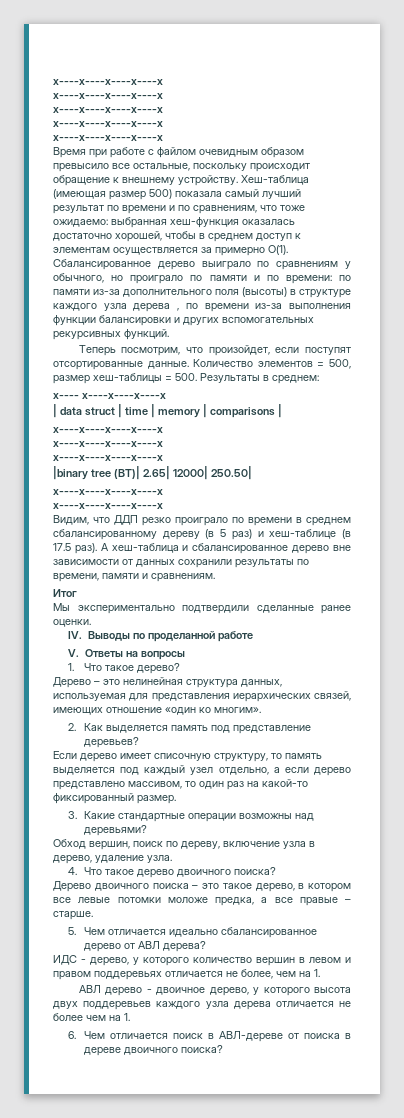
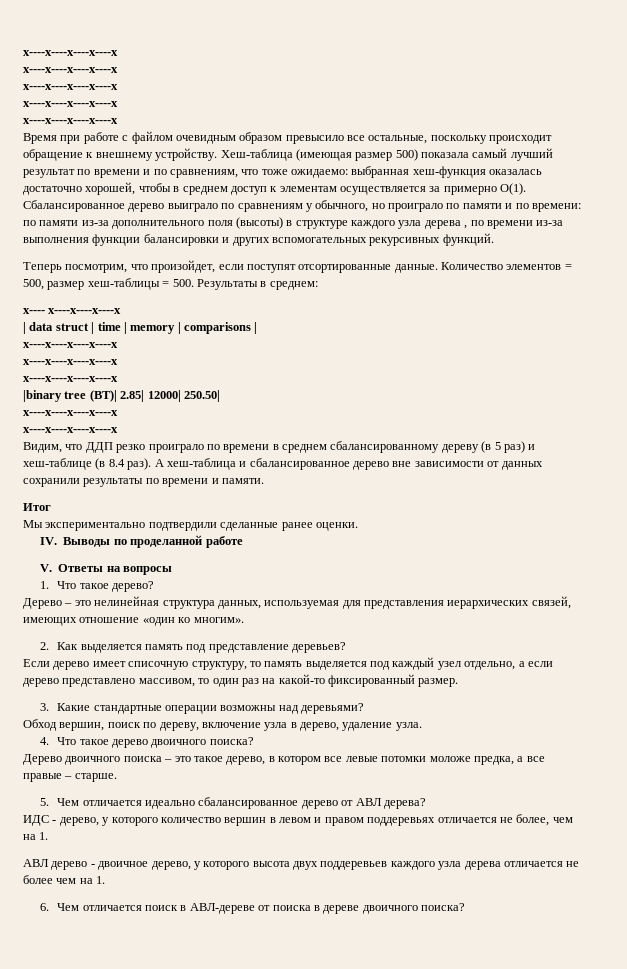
- |binary tree (BT)| 2.65| 12000| 250.50|
+ |binary tree (BT)| 2.85| 12000| 250.50|
- Видим, что ДДП резко проиграло по времени в среднем сбалансированному дереву (в 5 раз) и хеш-таблице (в 17.5 раз).
+ Видим, что ДДП резко проиграло по времени в среднем сбалансированному дереву (в 5 раз) и хеш-таблице (в 8.4 раз).
- А хеш-таблица и сбалансированное дерево вне зависимости от данных сохранили результаты по времени, памяти и сравнениям.
+ А хеш-таблица и сбалансированное дерево вне зависимости от данных сохранили результаты по времени и памяти.

